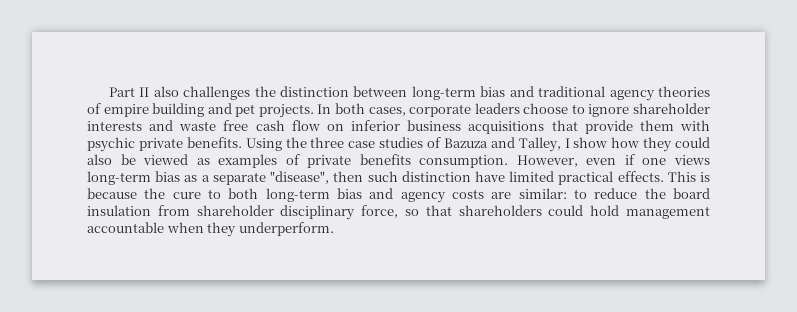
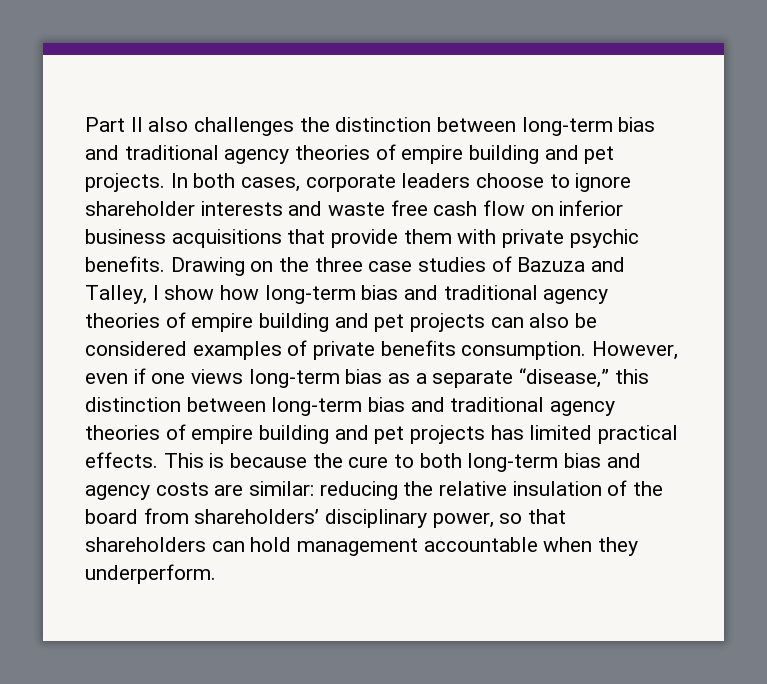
- In both cases, corporate leaders choose to ignore shareholder interests and waste free cash flow on inferior business acquisitions that provide them with psychic private benefits. Using the three case studies of Bazuza and Talley, I show how they could also be viewed as examples of private benefits consumption.
+ In both cases, corporate leaders choose to ignore shareholder interests and waste free cash flow on inferior business acquisitions that provide them with private psychic benefits. Drawing on the three case studies of Bazuza and Talley, I show how long-term bias and traditional agency theories of empire building and pet projects can also be considered examples of private benefits consumption.
- However, even if one views long-term bias as a separate "disease", then such distinction have limited practical effects.
+ However, even if one views long-term bias as a separate “disease,” this distinction between long-term bias and traditional agency theories of empire building and pet projects has limited practical effects.
- This is because the cure to both long-term bias and agency costs are similar: to reduce the board insulation from shareholder disciplinary force, so that shareholders could hold management accountable when they underperform.
+ This is because the cure to both long-term bias and agency costs are similar: reducing the relative insulation of the board from shareholders’ disciplinary power, so that shareholders can hold management accountable when they underperform.

